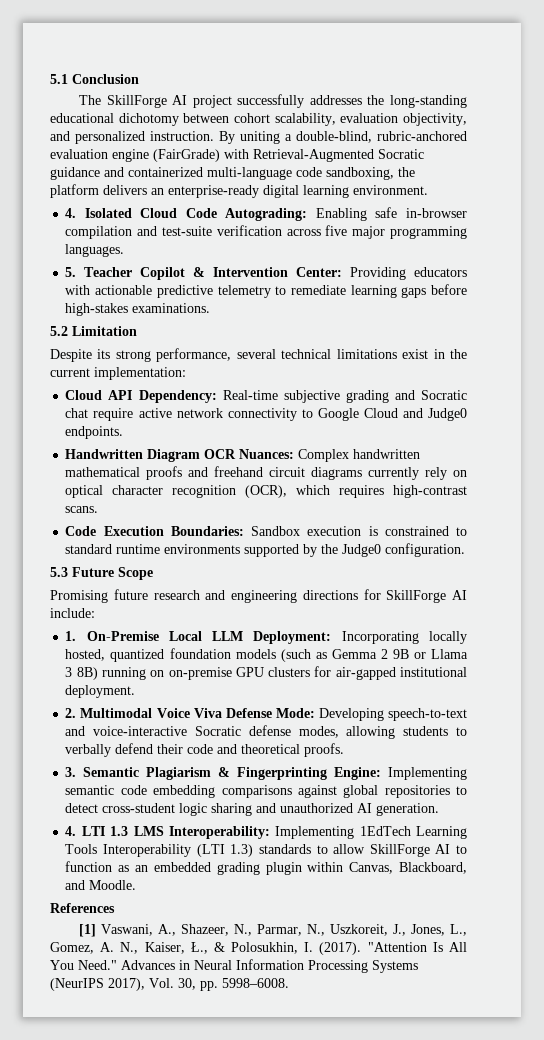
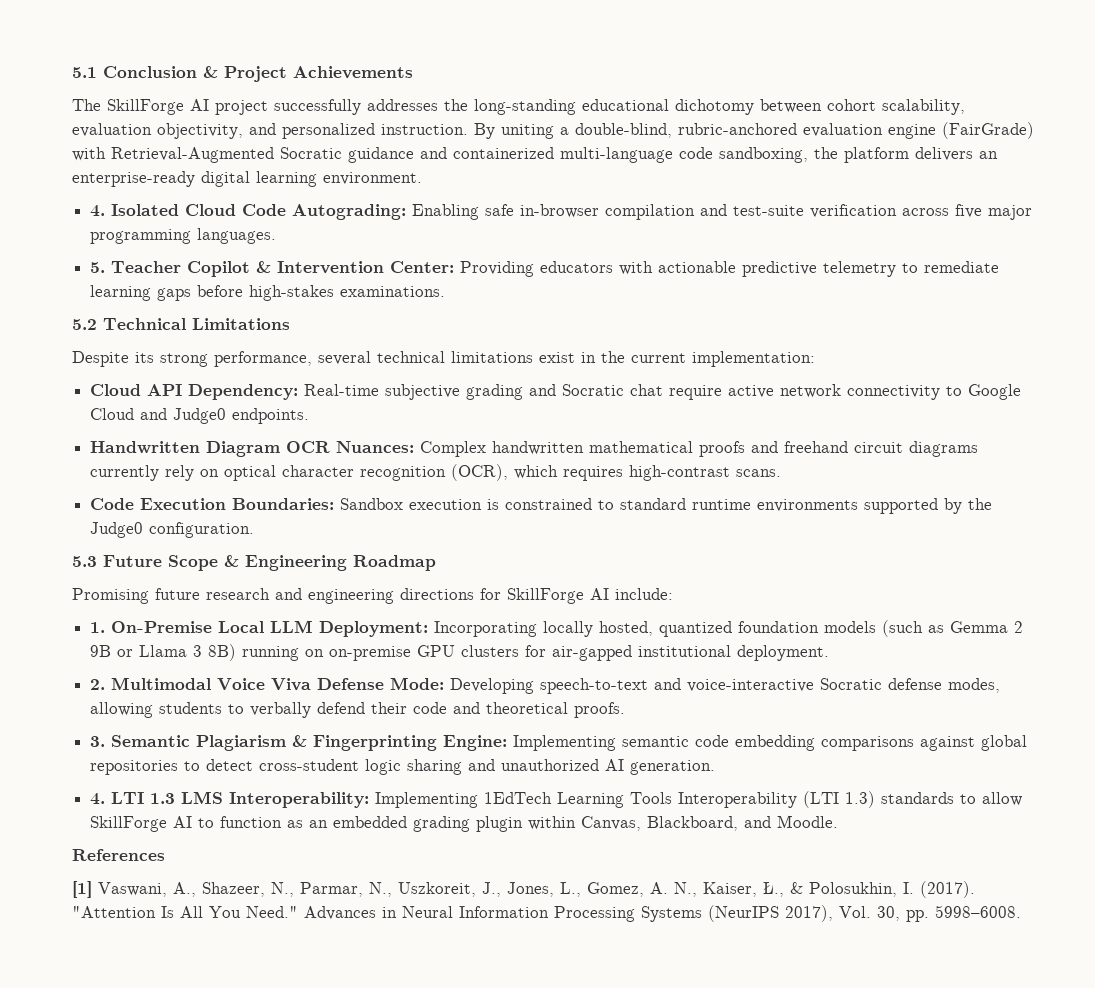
- 5.1 Conclusion
+ 5.1 Conclusion & Project Achievements
- 5.2 Limitation
+ 5.2 Technical Limitations
- 5.3 Future Scope
+ 5.3 Future Scope & Engineering Roadmap

